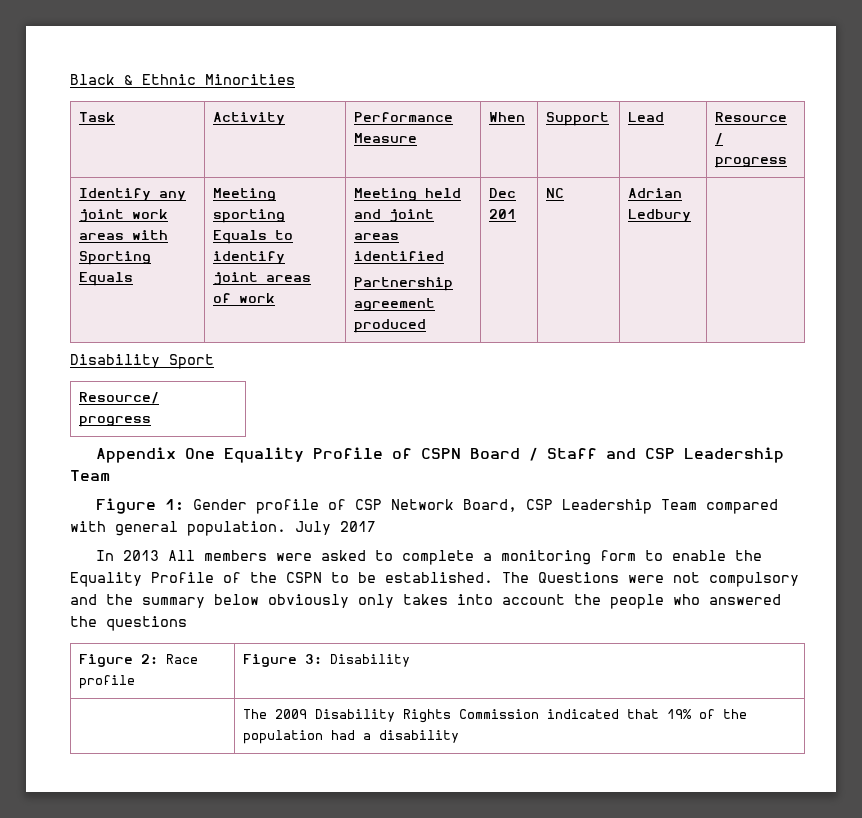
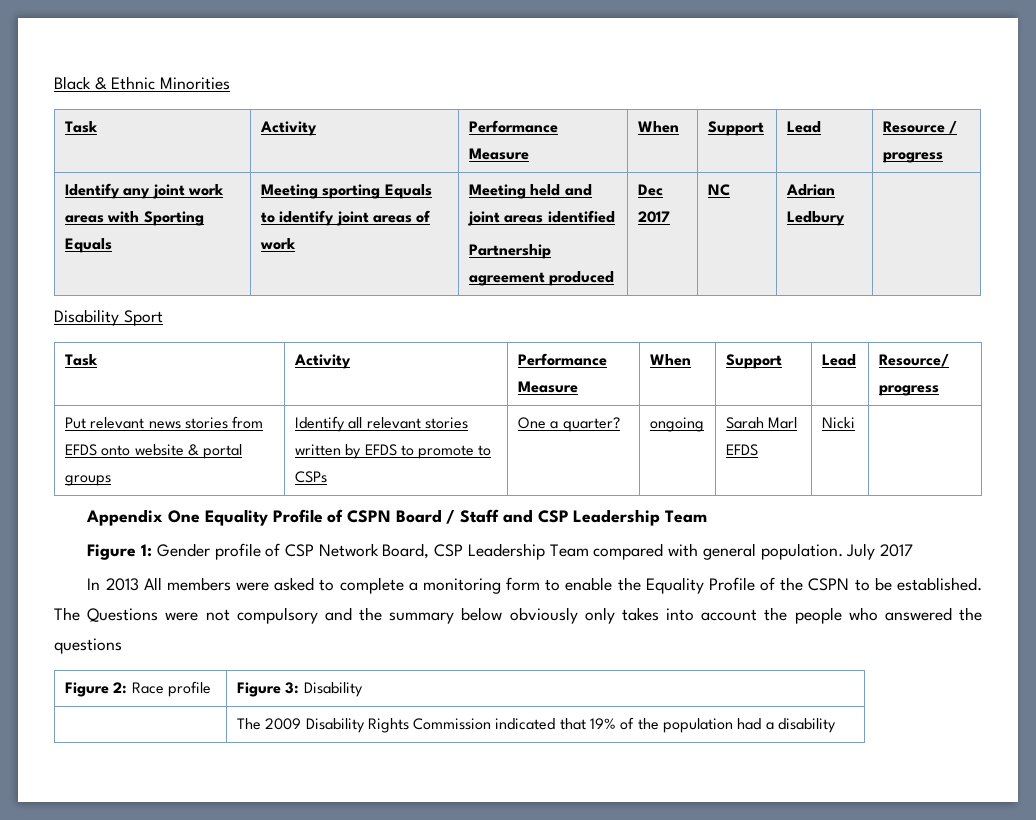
  Identify any joint work areas with Sporting Equals | Meeting sporting Equals to identify joint areas of work | Meeting held and joint areas identified
- Partnership agreement produced | Dec 201 | NC | Adrian Ledbury |
+ Partnership agreement produced | Dec 2017 | NC | Adrian Ledbury |
- Resource/ progress
+ Task | Activity | Performance Measure | When | Support | Lead | Resource/ progress
+ Put relevant news stories from EFDS onto website & portal groups | Identify all relevant stories written by EFDS to promote to CSPs | One a quarter? | ongoing | Sarah Marl EFDS | Nicki |

